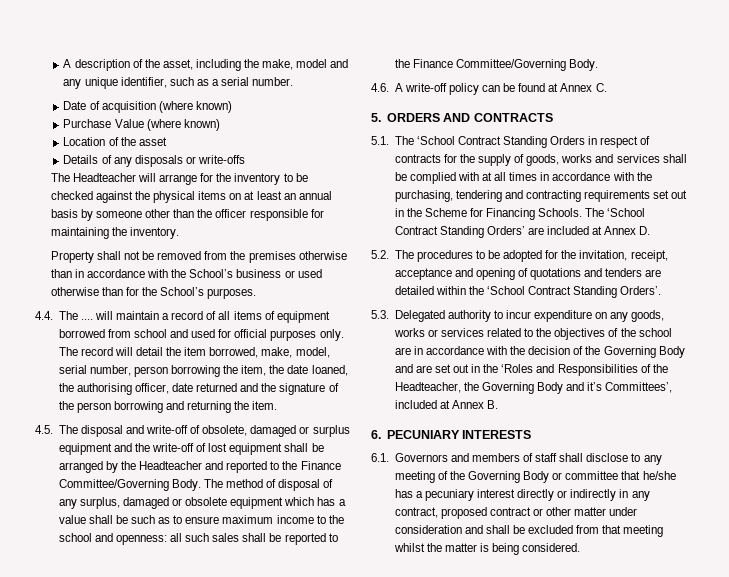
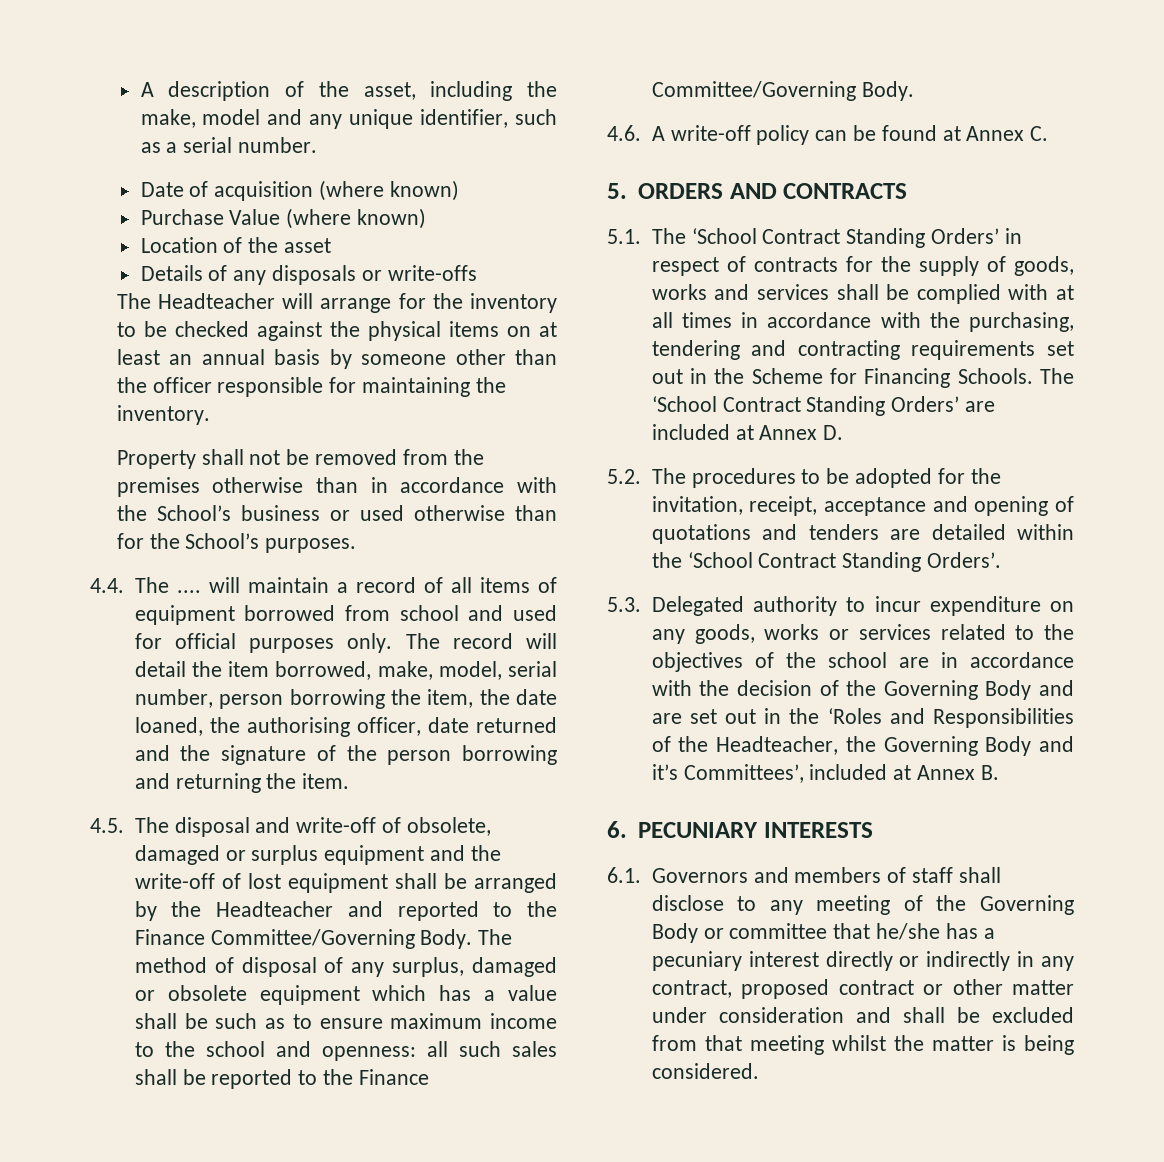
- 5.1. The ‘School Contract Standing Orders in respect of contracts for the supply of goods, works and services shall be complied with at all times in accordance with the purchasing, tendering and contracting requirements set out in the Scheme for Financing Schools.
+ 5.1. The ‘School Contract Standing Orders’ in respect of contracts for the supply of goods, works and services shall be complied with at all times in accordance with the purchasing, tendering and contracting requirements set out in the Scheme for Financing Schools.

